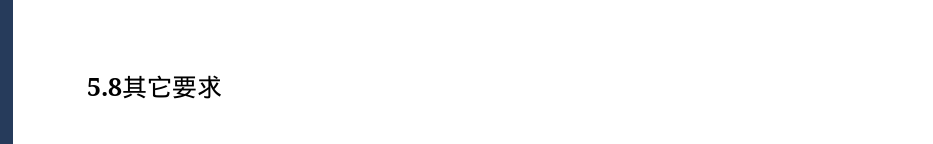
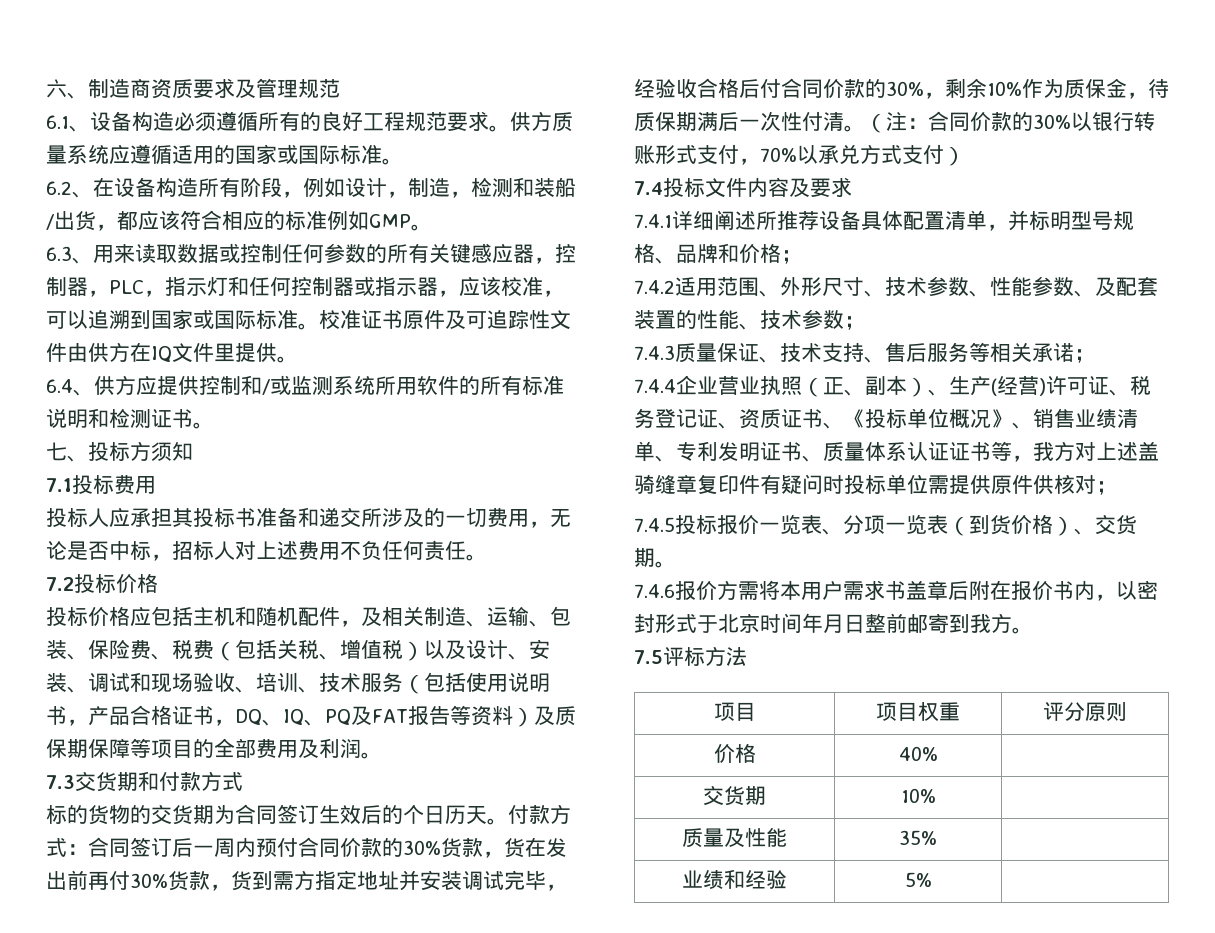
- 5.8其它要求
+ 六、制造商资质要求及管理规范
+ 6.1、设备构造必须遵循所有的良好工程规范要求。供方质量系统应遵循适用的国家或国际标准。
+ 6.2、在设备构造所有阶段，例如设计，制造，检测和装船/出货，都应该符合相应的标准例如GMP。
+ 6.3、用来读取数据或控制任何参数的所有关键感应器，控制器，PLC，指示灯和任何控制器或指示器，应该校准，可以追溯到国家或国际标准。校准证书原件及可追踪性文件由供方在IQ文件里提供。
+ 6.4、供方应提供控制和/或监测系统所用软件的所有标准说明和检测证书。
+ 七、投标方须知
+ 7.1投标费用
+ 投标人应承担其投标书准备和递交所涉及的一切费用，无论是否中标，招标人对上述费用不负任何责任。
+ 7.2投标价格
+ 投标价格应包括主机和随机配件，及相关制造、运输、包装、保险费、税费（包括关税、增值税）以及设计、安装、调试和现场验收、培训、技术服务（包括使用说明书，产品合格证书，DQ、IQ、PQ及FAT报告等资料）及质保期保障等项目的全部费用及利润。
+ 7.3交货期和付款方式
+ 标的货物的交货期为合同签订生效后的个日历天。付款方式：合同签订后一周内预付合同价款的30%货款，货在发出前再付30%货款，货到需方指定地址并安装调试完毕，经验收合格后付合同价款的30%，剩余10%作为质保金，待质保期满后一次性付清。（注：合同价款的30%以银行转账形式支付，70%以承兑方式支付）
+ 7.4投标文件内容及要求
+ 7.4.1详细阐述所推荐设备具体配置清单，并标明型号规格、品牌和价格；
+ 7.4.2适用范围、外形尺寸、技术参数、性能参数、及配套装置的性能、技术参数；
+ 7.4.3质量保证、技术支持、售后服务等相关承诺；
+ 7.4.4企业营业执照（正、副本）、生产(经营)许可证、税务登记证、资质证书、《投标单位概况》、销售业绩清单、专利发明证书、质量体系认证证书等，我方对上述盖骑缝章复印件有疑问时投标单位需提供原件供核对；
+ 7.4.5投标报价一览表、分项一览表（到货价格）、交货期。
+ 7.4.6报价方需将本用户需求书盖章后附在报价书内，以密封形式于北京时间年月日整前邮寄到我方。
+ 7.5评标方法
+ 项目 | 项目权重 | 评分原则
+ 价格 | 40% |
+ 交货期 | 10% |
+ 质量及性能 | 35% |
+ 业绩和经验 | 5% |

